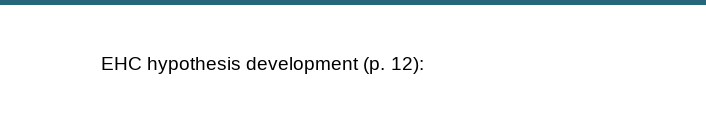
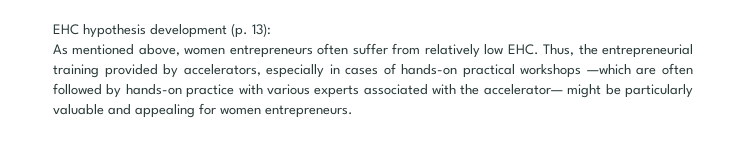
- EHC hypothesis development (p. 12):
+ EHC hypothesis development (p. 13):
+ As mentioned above, women entrepreneurs often suffer from relatively low EHC. Thus, the entrepreneurial training provided by accelerators, especially in cases of hands-on practical workshops —which are often followed by hands-on practice with various experts associated with the accelerator— might be particularly valuable and appealing for women entrepreneurs.

